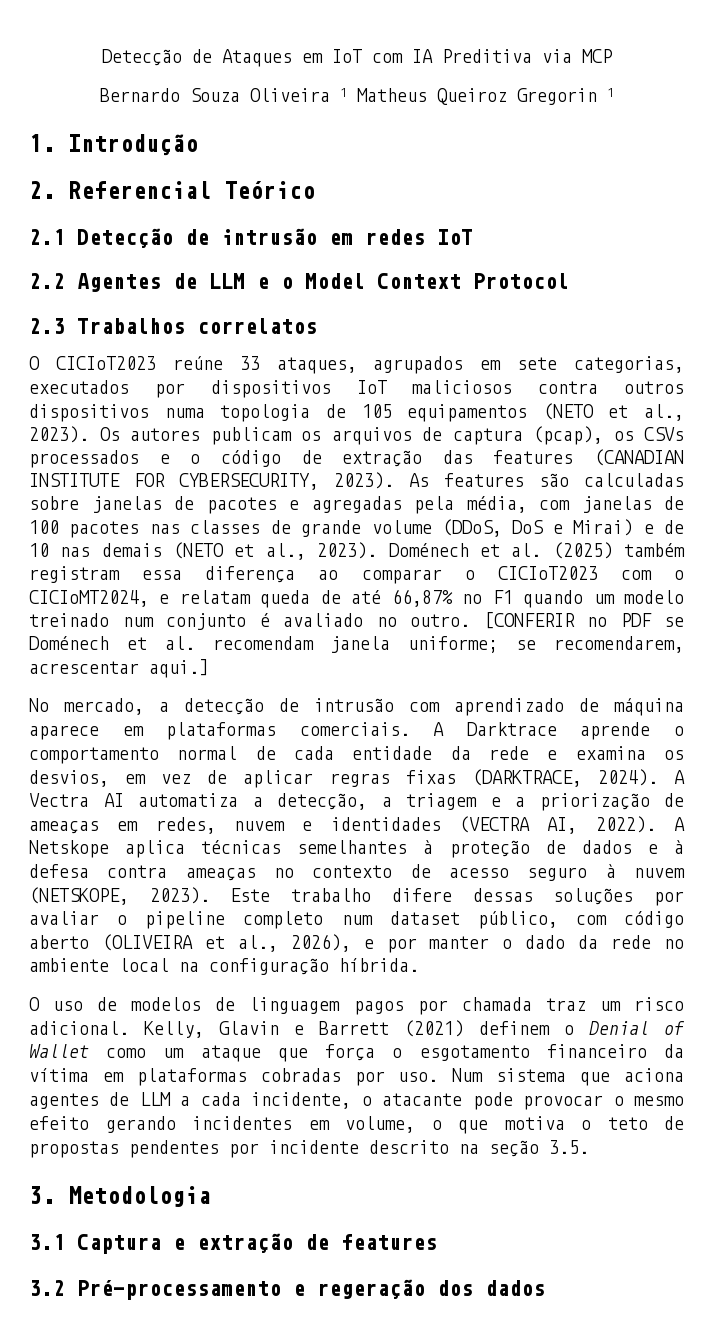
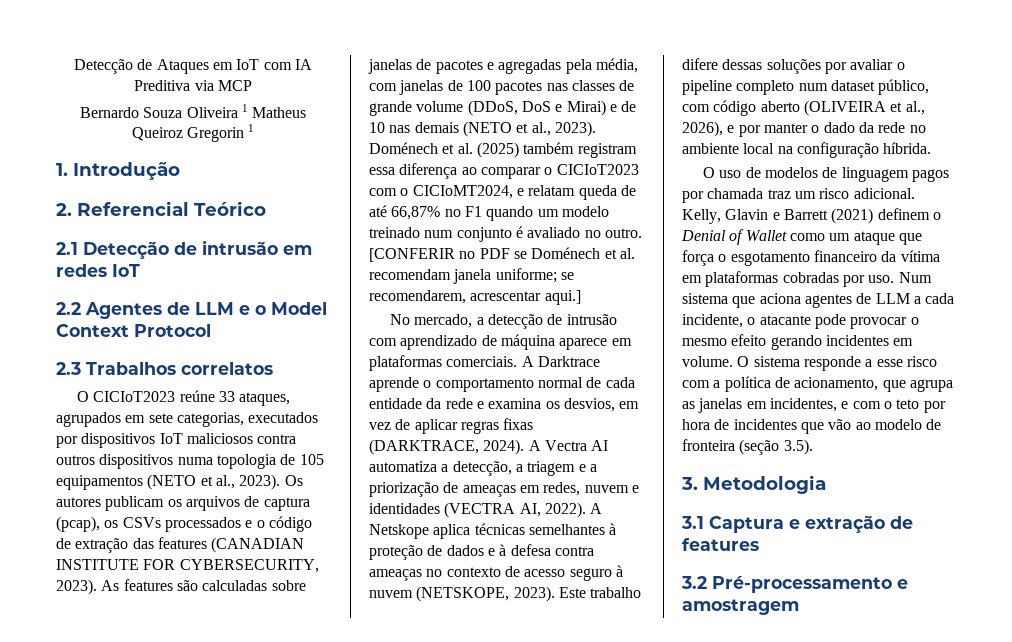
- Num sistema que aciona agentes de LLM a cada incidente, o atacante pode provocar o mesmo efeito gerando incidentes em volume, o que motiva o teto de propostas pendentes por incidente descrito na seção 3.5.
+ Num sistema que aciona agentes de LLM a cada incidente, o atacante pode provocar o mesmo efeito gerando incidentes em volume. O sistema responde a esse risco com a política de acionamento, que agrupa as janelas em incidentes, e com o teto por hora de incidentes que vão ao modelo de fronteira (seção 3.5).
- 3.2 Pré-processamento e regeração dos dados
+ 3.2 Pré-processamento e amostragem

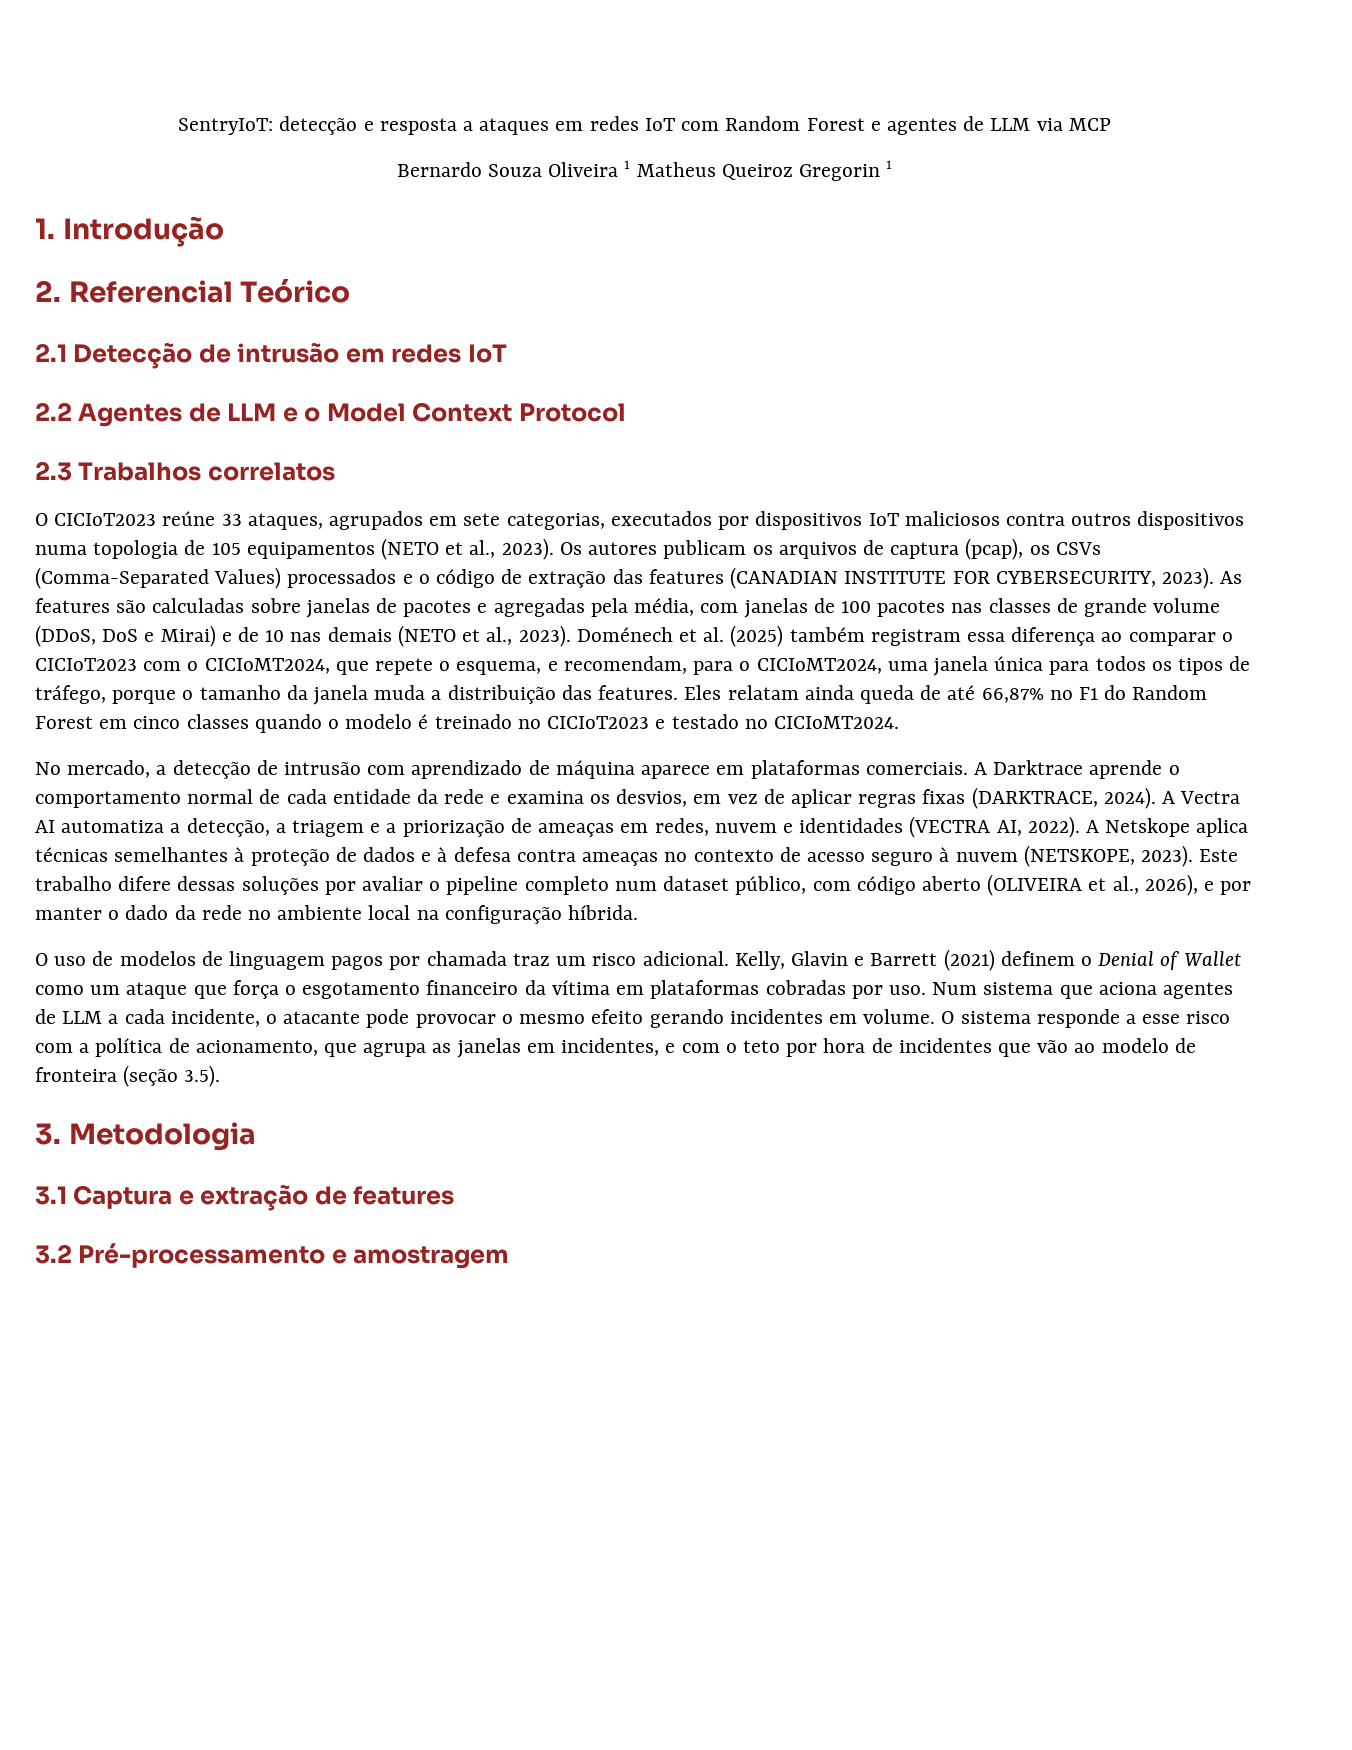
- Detecção de Ataques em IoT com IA Preditiva via MCP
+ SentryIoT: detecção e resposta a ataques em redes IoT com Random Forest e agentes de LLM via MCP
- Os autores publicam os arquivos de captura (pcap), os CSVs processados e o código de extração das features (CANADIAN INSTITUTE FOR CYBERSECURITY, 2023).
+ Os autores publicam os arquivos de captura (pcap), os CSVs (Comma-Separated Values) processados e o código de extração das features (CANADIAN INSTITUTE FOR CYBERSECURITY, 2023).
- Doménech et al. (2025) também registram essa diferença ao comparar o CICIoT2023 com o CICIoMT2024, e relatam queda de até 66,87% no F1 quando um modelo treinado num conjunto é avaliado no outro. [CONFERIR no PDF se Doménech et al. recomendam janela uniforme; se recomendarem, acrescentar aqui.]
+ Doménech et al. (2025) também registram essa diferença ao comparar o CICIoT2023 com o CICIoMT2024, que repete o esquema, e recomendam, para o CICIoMT2024, uma janela única para todos os tipos de tráfego, porque o tamanho da janela muda a distribuição das features. Eles relatam ainda queda de até 66,87% no F1 do Random Forest em cinco classes quando o modelo é treinado no CICIoT2023 e testado no CICIoMT2024.

